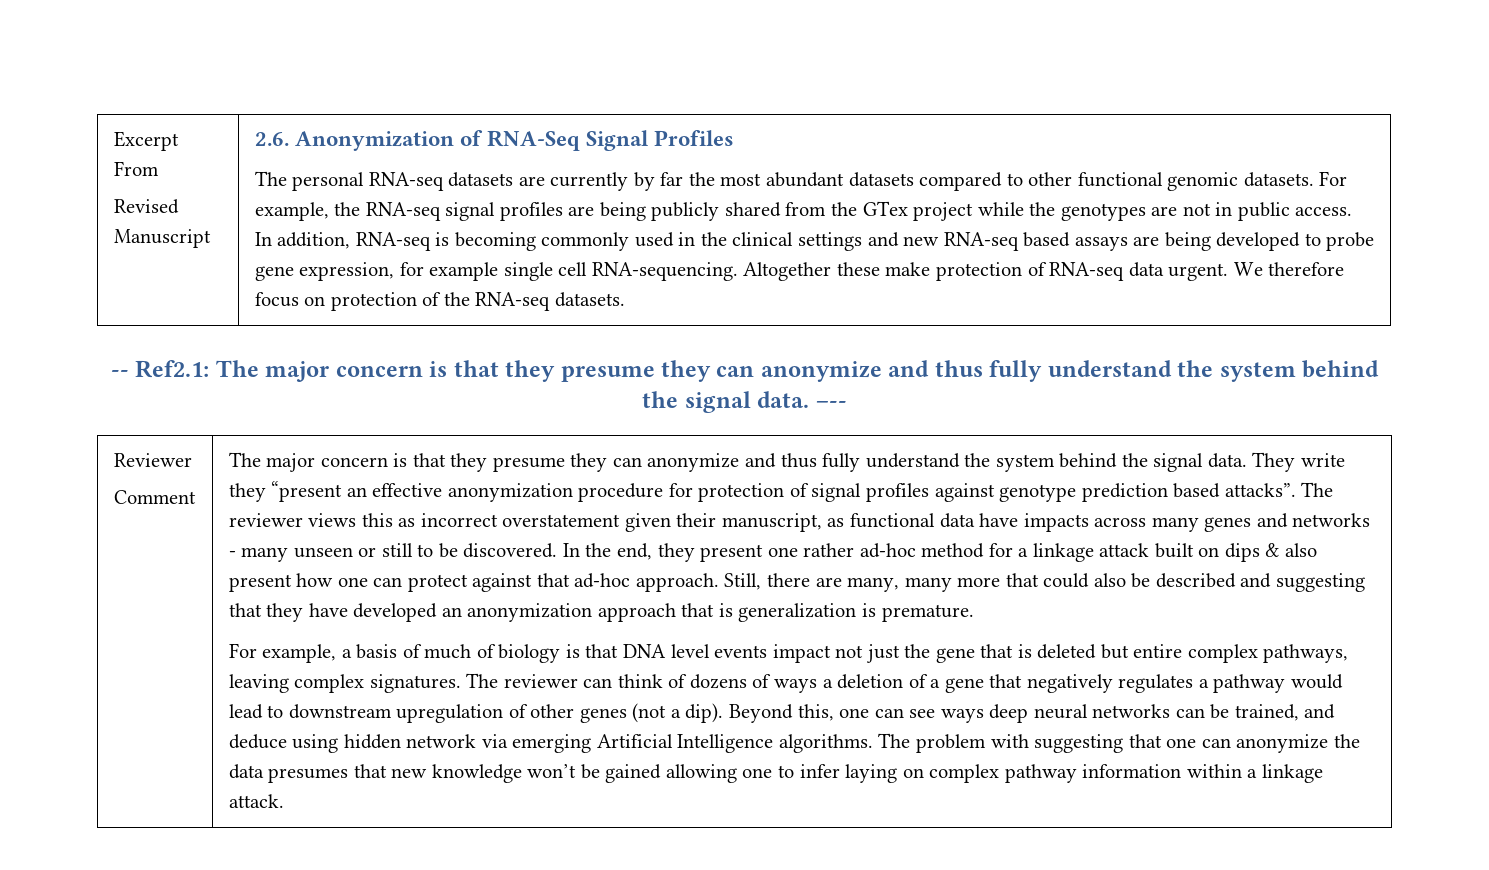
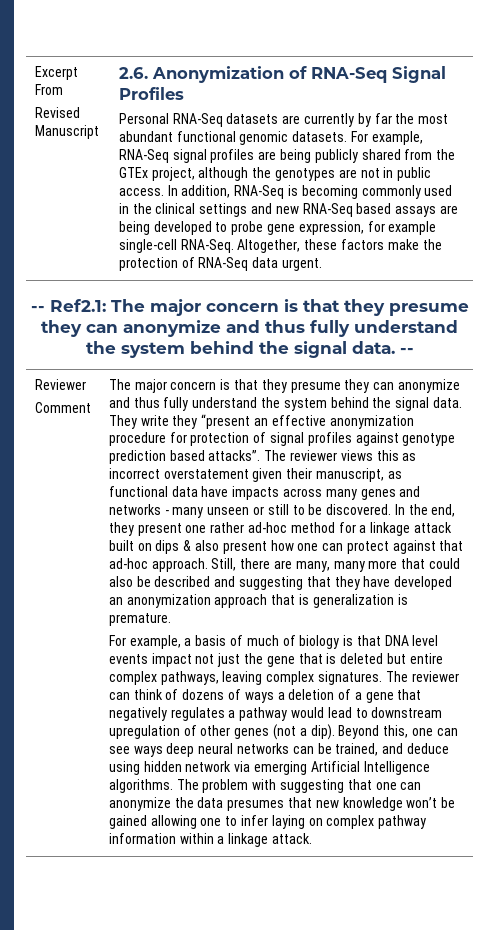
- The personal RNA-seq datasets are currently by far the most abundant datasets compared to other functional genomic datasets.
+ Personal RNA-Seq datasets are currently by far the most abundant functional genomic datasets.
- For example, the RNA-seq signal profiles are being publicly shared from the GTex project while the genotypes are not in public access.
+ For example, RNA-Seq signal profiles are being publicly shared from the GTEx project, although the genotypes are not in public access.
- In addition, RNA-seq is becoming commonly used in the clinical settings and new RNA-seq based assays are being developed to probe gene expression, for example single cell RNA-sequencing. Altogether these make protection of RNA-seq data urgent. We therefore focus on protection of the RNA-seq datasets.
+ In addition, RNA-Seq is becoming commonly used in the clinical settings and new RNA-Seq based assays are being developed to probe gene expression, for example single-cell RNA-Seq. Altogether, these factors make the protection of RNA-Seq data urgent.
- -- Ref2.1: The major concern is that they presume they can anonymize and thus fully understand the system behind the signal data. –--
+ -- Ref2.1: The major concern is that they presume they can anonymize and thus fully understand the system behind the signal data. --

